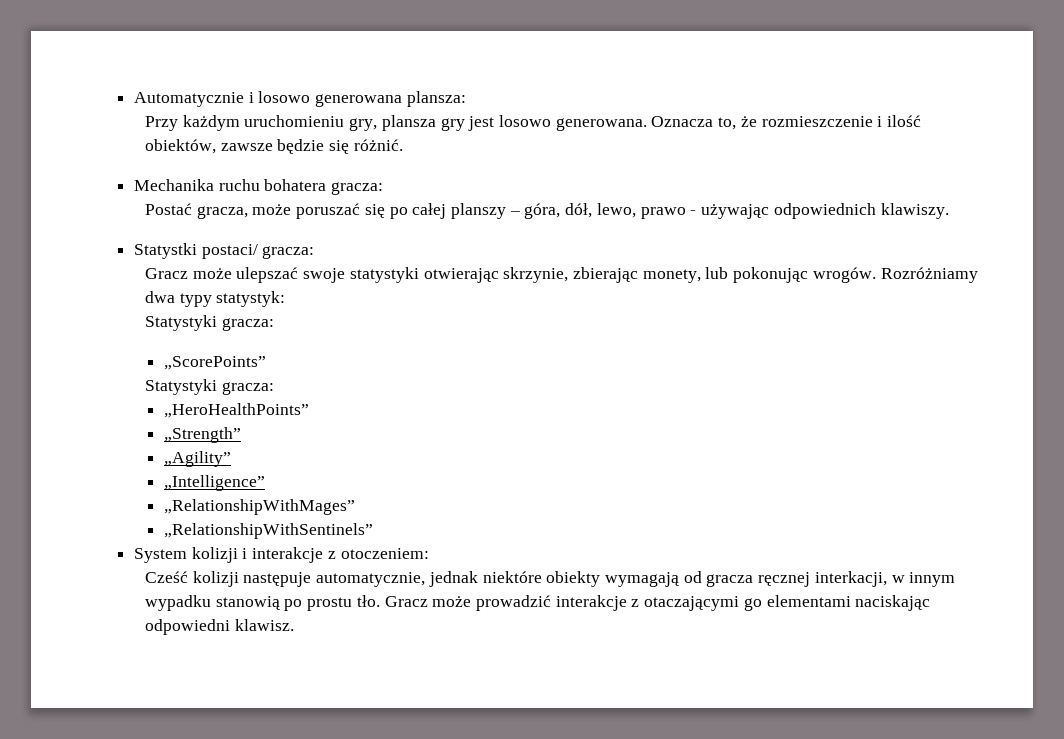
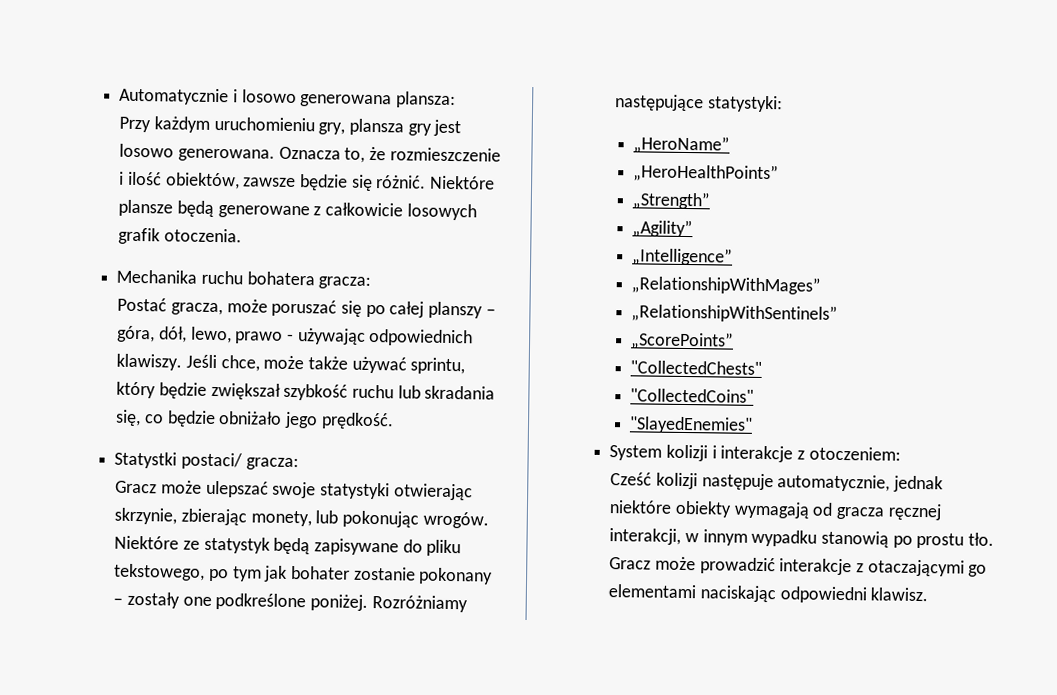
+ Niektóre plansze będą generowane z całkowicie losowych grafik otoczenia.
+ Jeśli chce, może także używać sprintu, który będzie zwiększał szybkość ruchu lub skradania się, co będzie obniżało jego prędkość.
- Rozróżniamy dwa typy statystyk:
- Statystyki gracza:
- „ScorePoints”
- Statystyki gracza:
+ Niektóre ze statystyk będą zapisywane do pliku tekstowego, po tym jak bohater zostanie pokonany – zostały one podkreślone poniżej. Rozróżniamy następujące statystyki:
+ „HeroName”
+ „ScorePoints”
+ "CollectedChests"
+ "CollectedCoins"
+ "SlayedEnemies"
- Cześć kolizji następuje automatycznie, jednak niektóre obiekty wymagają od gracza ręcznej interkacji, w innym wypadku stanowią po prostu tło.
+ Cześć kolizji następuje automatycznie, jednak niektóre obiekty wymagają od gracza ręcznej interakcji, w innym wypadku stanowią po prostu tło.

